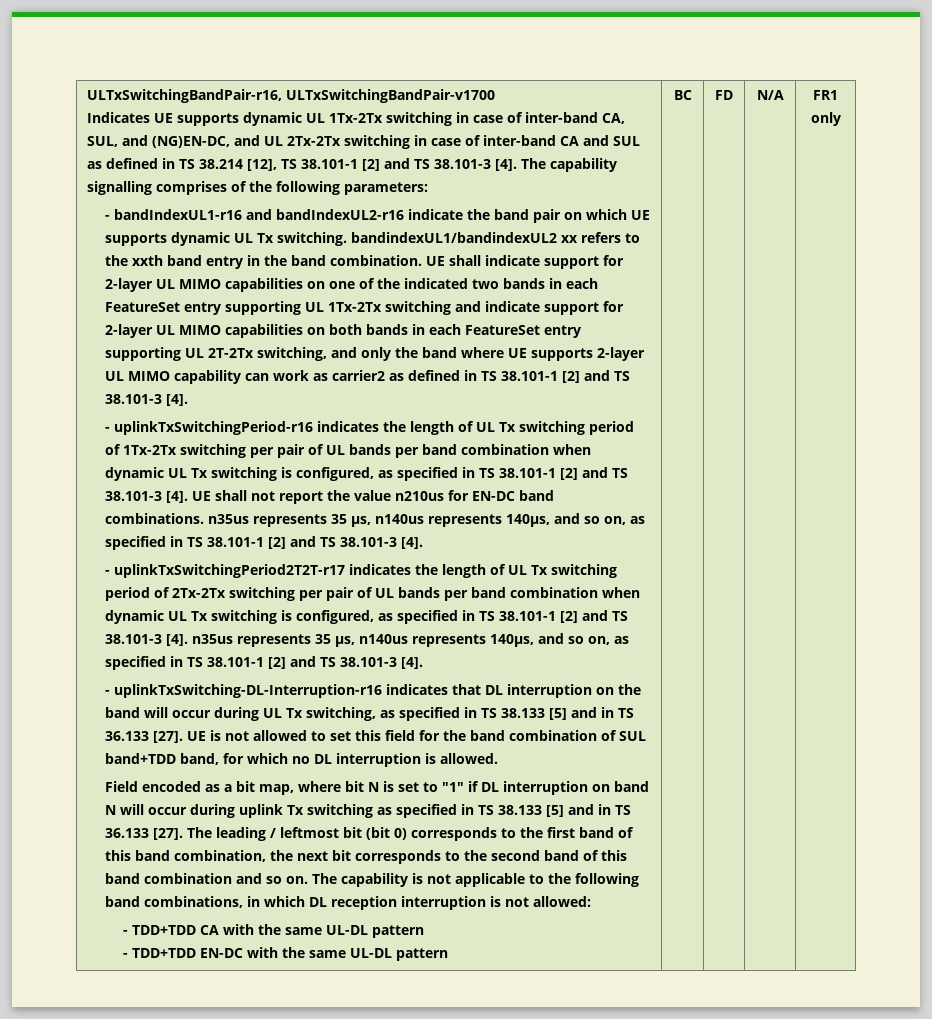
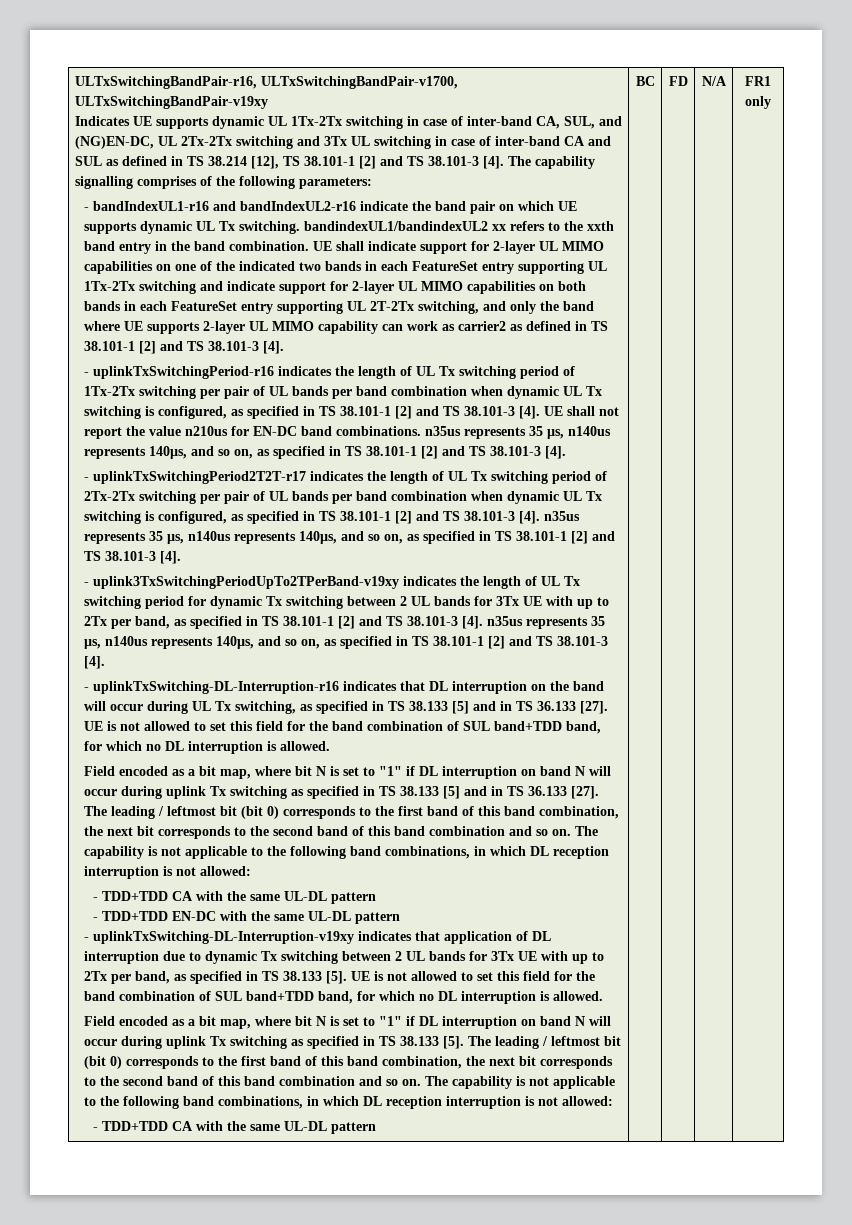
- ULTxSwitchingBandPair-r16, ULTxSwitchingBandPair-v1700
+ ULTxSwitchingBandPair-r16, ULTxSwitchingBandPair-v1700, ULTxSwitchingBandPair-v19xy
- Indicates UE supports dynamic UL 1Tx-2Tx switching in case of inter-band CA, SUL, and (NG)EN-DC, and UL 2Tx-2Tx switching in case of inter-band CA and SUL as defined in TS 38.214 [12], TS 38.101-1 [2] and TS 38.101-3 [4].
+ Indicates UE supports dynamic UL 1Tx-2Tx switching in case of inter-band CA, SUL, and (NG)EN-DC, UL 2Tx-2Tx switching and 3Tx UL switching in case of inter-band CA and SUL as defined in TS 38.214 [12], TS 38.101-1 [2] and TS 38.101-3 [4].
+ - uplink3TxSwitchingPeriodUpTo2TPerBand-v19xy indicates the length of UL Tx switching period for dynamic Tx switching between 2 UL bands for 3Tx UE with up to 2Tx per band, as specified in TS 38.101-1 [2] and TS 38.101-3 [4]. n35us represents 35 µs, n140us represents 140µs, and so on, as specified in TS 38.101-1 [2] and TS 38.101-3 [4].
+ - uplinkTxSwitching-DL-Interruption-v19xy indicates that application of DL interruption due to dynamic Tx switching between 2 UL bands for 3Tx UE with up to 2Tx per band, as specified in TS 38.133 [5]. UE is not allowed to set this field for the band combination of SUL band+TDD band, for which no DL interruption is allowed.
+ Field encoded as a bit map, where bit N is set to "1" if DL interruption on band N will occur during uplink Tx switching as specified in TS 38.133 [5]. The leading / leftmost bit (bit 0) corresponds to the first band of this band combination, the next bit corresponds to the second band of this band combination and so on. The capability is not applicable to the following band combinations, in which DL reception interruption is not allowed:
+ - TDD+TDD CA with the same UL-DL pattern

